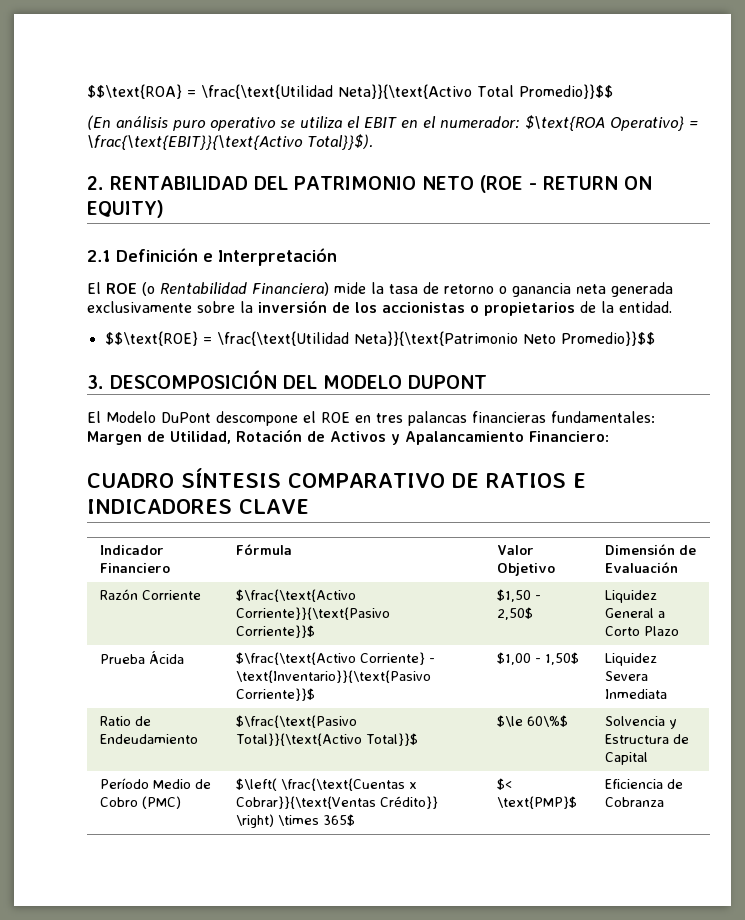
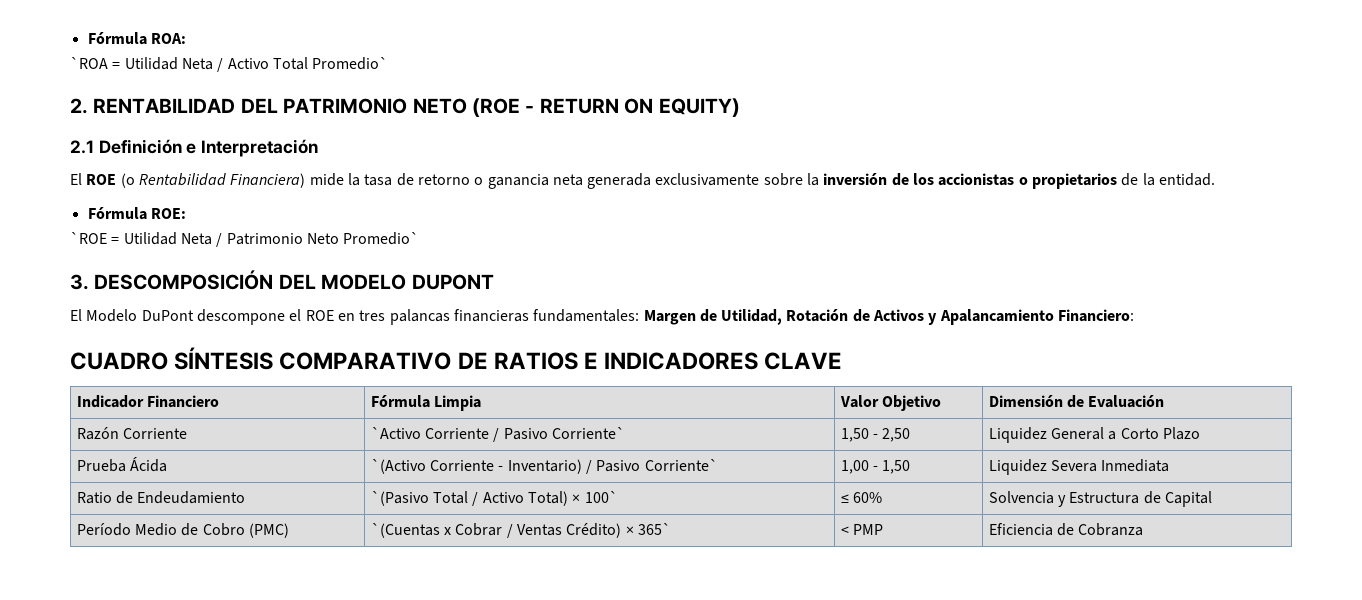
- $$\text{ROA} = \frac{\text{Utilidad Neta}}{\text{Activo Total Promedio}}$$
- (En análisis puro operativo se utiliza el EBIT en el numerador: $\text{ROA Operativo} = \frac{\text{EBIT}}{\text{Activo Total}}$).
+ Fórmula ROA:
+ `ROA = Utilidad Neta / Activo Total Promedio`
- $$\text{ROE} = \frac{\text{Utilidad Neta}}{\text{Patrimonio Neto Promedio}}$$
+ Fórmula ROE:
+ `ROE = Utilidad Neta / Patrimonio Neto Promedio`
- Indicador Financiero | Fórmula | Valor Objetivo | Dimensión de Evaluación
+ Indicador Financiero | Fórmula Limpia | Valor Objetivo | Dimensión de Evaluación
- Razón Corriente | $\frac{\text{Activo Corriente}}{\text{Pasivo Corriente}}$ | $1,50 - 2,50$ | Liquidez General a Corto Plazo
+ Razón Corriente | `Activo Corriente / Pasivo Corriente` | 1,50 - 2,50 | Liquidez General a Corto Plazo
- Prueba Ácida | $\frac{\text{Activo Corriente} - \text{Inventario}}{\text{Pasivo Corriente}}$ | $1,00 - 1,50$ | Liquidez Severa Inmediata
+ Prueba Ácida | `(Activo Corriente - Inventario) / Pasivo Corriente` | 1,00 - 1,50 | Liquidez Severa Inmediata
- Ratio de Endeudamiento | $\frac{\text{Pasivo Total}}{\text{Activo Total}}$ | $\le 60\%$ | Solvencia y Estructura de Capital
+ Ratio de Endeudamiento | `(Pasivo Total / Activo Total) × 100` | ≤ 60% | Solvencia y Estructura de Capital
- Período Medio de Cobro (PMC) | $\left( \frac{\text{Cuentas x Cobrar}}{\text{Ventas Crédito}} \right) \times 365$ | $< \text{PMP}$ | Eficiencia de Cobranza
+ Período Medio de Cobro (PMC) | `(Cuentas x Cobrar / Ventas Crédito) × 365` | < PMP | Eficiencia de Cobranza

